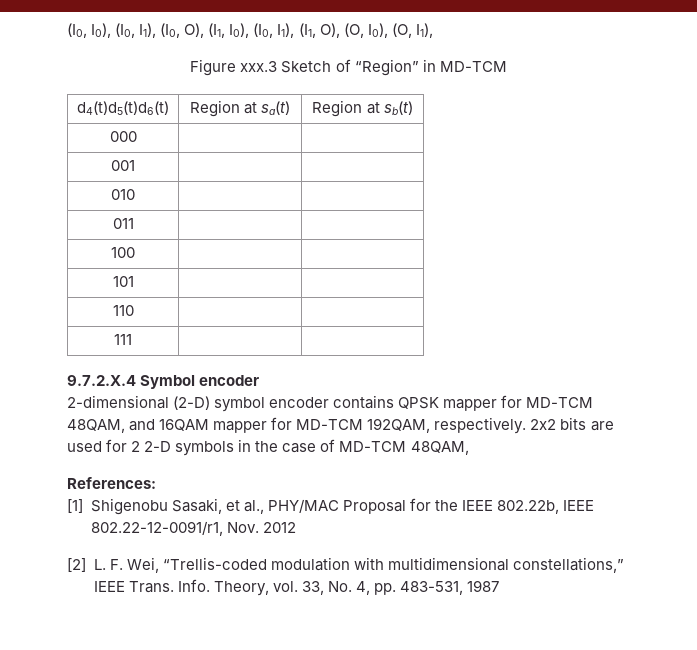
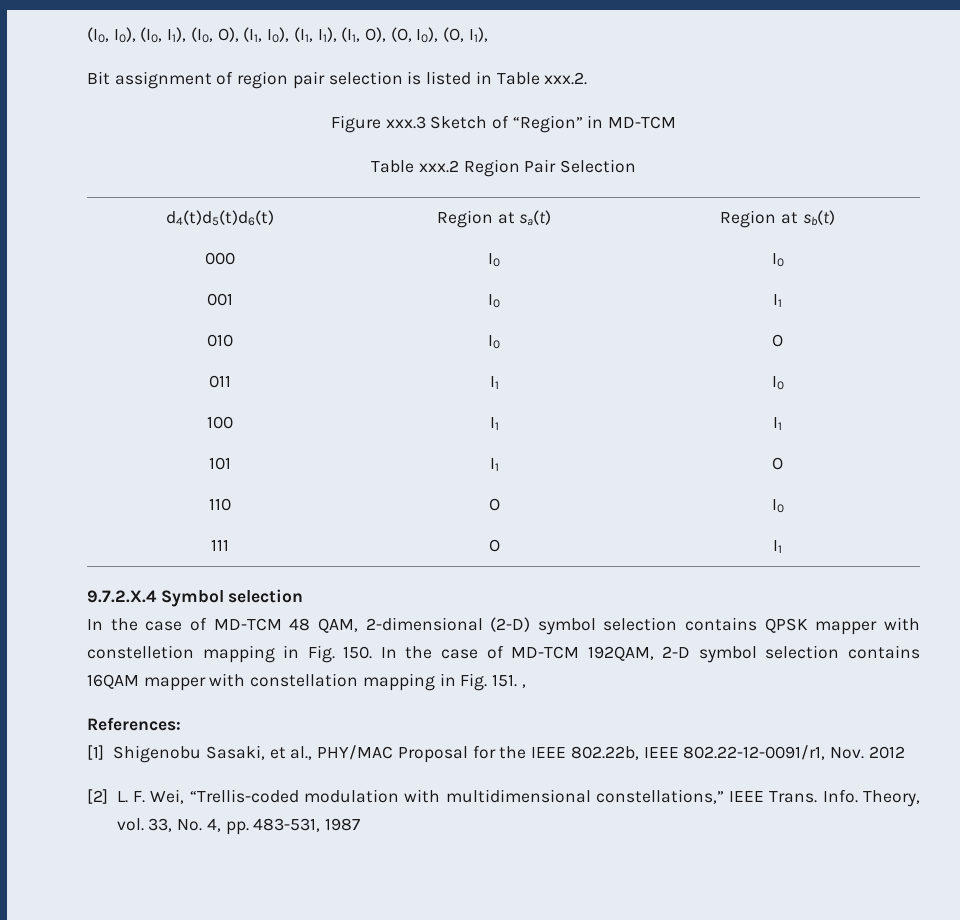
- (I0, I0), (I0, I1), (I0, O), (I1, I0), (I0, I1), (I1, O), (O, I0), (O, I1),
+ (I0, I0), (I0, I1), (I0, O), (I1, I0), (I1, I1), (I1, O), (O, I0), (O, I1),
+ Bit assignment of region pair selection is listed in Table xxx.2.
+ Table xxx.2 Region Pair Selection
- 000 | |
+ 000 | I0 | I0
- 001 | |
+ 001 | I0 | I1
- 010 | |
+ 010 | I0 | O
- 011 | |
+ 011 | I1 | I0
- 100 | |
+ 100 | I1 | I1
- 101 | |
+ 101 | I1 | O
- 110 | |
+ 110 | O | I0
- 111 | |
+ 111 | O | I1
- 9.7.2.X.4 Symbol encoder
- 2-dimensional (2-D) symbol encoder contains QPSK mapper for MD-TCM 48QAM, and 16QAM mapper for MD-TCM 192QAM, respectively. 2x2 bits are used for 2 2-D symbols in the case of MD-TCM 48QAM,
+ 9.7.2.X.4 Symbol selection
+ In the case of MD-TCM 48 QAM, 2-dimensional (2-D) symbol selection contains QPSK mapper with constelletion mapping in Fig. 150. In the case of MD-TCM 192QAM, 2-D symbol selection contains 16QAM mapper with constellation mapping in Fig. 151. ,

